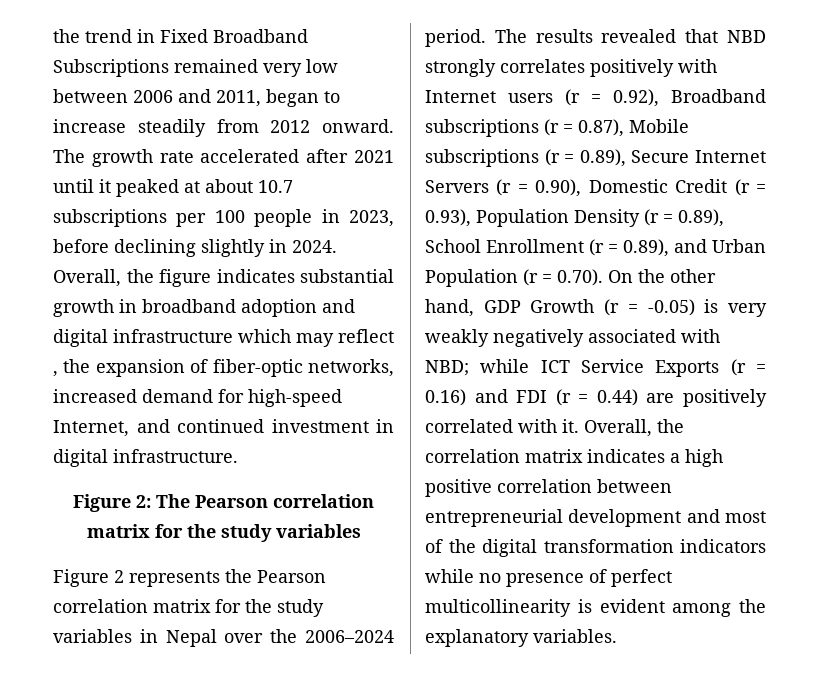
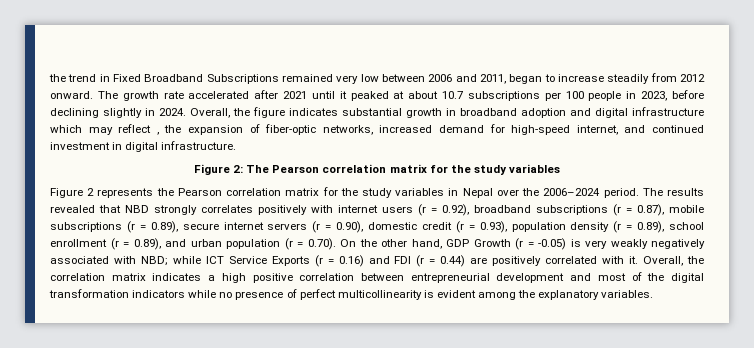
- Overall, the figure indicates substantial growth in broadband adoption and digital infrastructure which may reflect , the expansion of fiber-optic networks, increased demand for high-speed Internet, and continued investment in digital infrastructure.
+ Overall, the figure indicates substantial growth in broadband adoption and digital infrastructure which may reflect , the expansion of fiber-optic networks, increased demand for high-speed internet, and continued investment in digital infrastructure.
- The results revealed that NBD strongly correlates positively with Internet users (r = 0.92), Broadband subscriptions (r = 0.87), Mobile subscriptions (r = 0.89), Secure Internet Servers (r = 0.90), Domestic Credit (r = 0.93), Population Density (r = 0.89), School Enrollment (r = 0.89), and Urban Population (r = 0.70). On the other hand, GDP Growth (r = -0.05) is very weakly negatively associated with NBD;
+ The results revealed that NBD strongly correlates positively with internet users (r = 0.92), broadband subscriptions (r = 0.87), mobile subscriptions (r = 0.89), secure internet servers (r = 0.90), domestic credit (r = 0.93), population density (r = 0.89), school enrollment (r = 0.89), and urban population (r = 0.70). On the other hand, GDP Growth (r = -0.05) is very weakly negatively associated with NBD;

